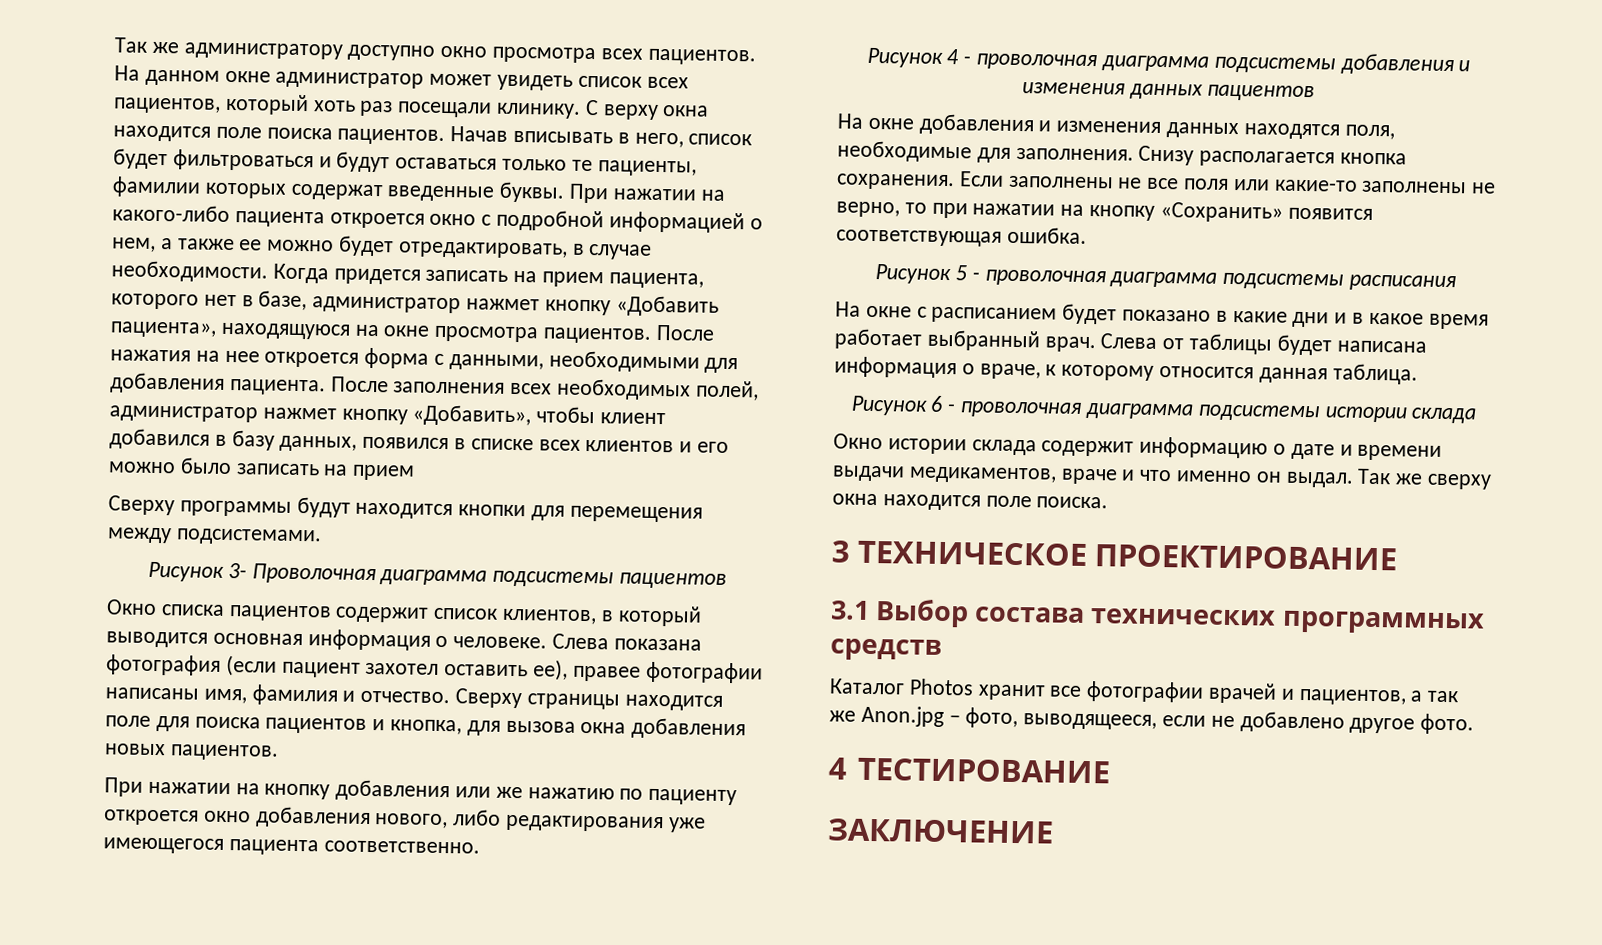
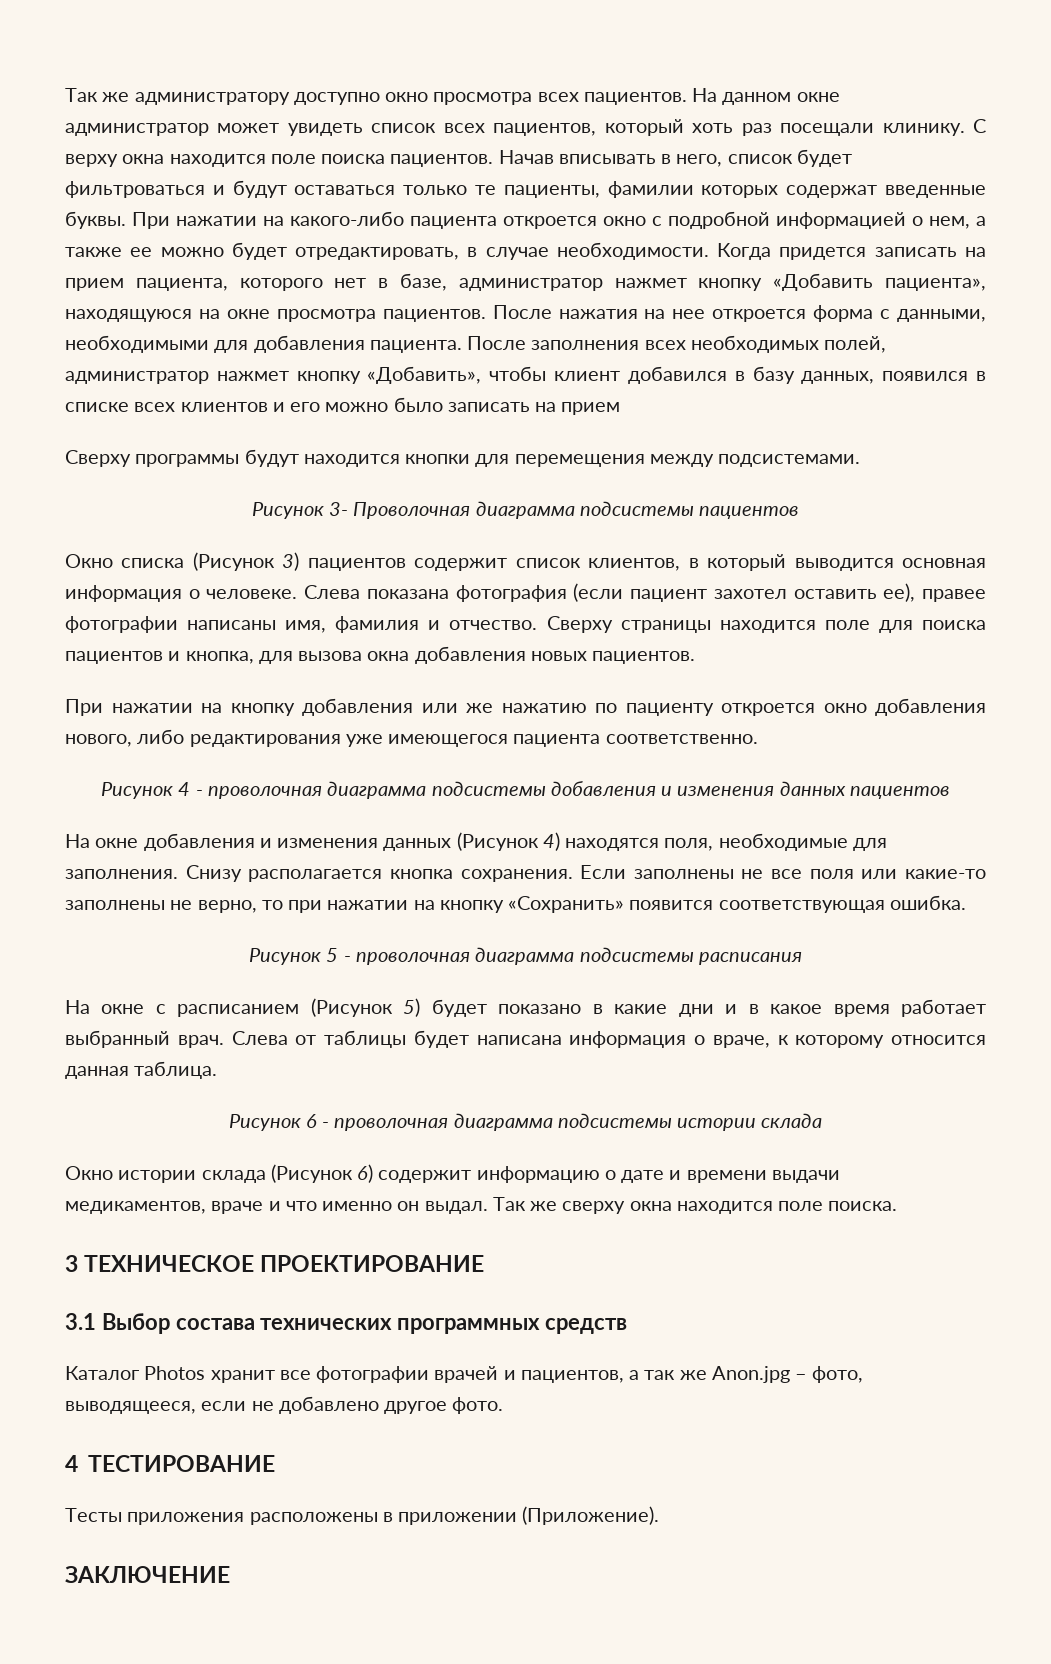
- Окно списка пациентов содержит список клиентов, в который выводится основная информация о человеке.
+ Окно списка (Рисунок 3) пациентов содержит список клиентов, в который выводится основная информация о человеке.
- На окне добавления и изменения данных находятся поля, необходимые для заполнения.
+ На окне добавления и изменения данных (Рисунок 4) находятся поля, необходимые для заполнения.
- На окне с расписанием будет показано в какие дни и в какое время работает выбранный врач.
+ На окне с расписанием (Рисунок 5) будет показано в какие дни и в какое время работает выбранный врач.
- Окно истории склада содержит информацию о дате и времени выдачи медикаментов, враче и что именно он выдал.
+ Окно истории склада (Рисунок 6) содержит информацию о дате и времени выдачи медикаментов, враче и что именно он выдал.
+ Тесты приложения расположены в приложении (Приложение).

